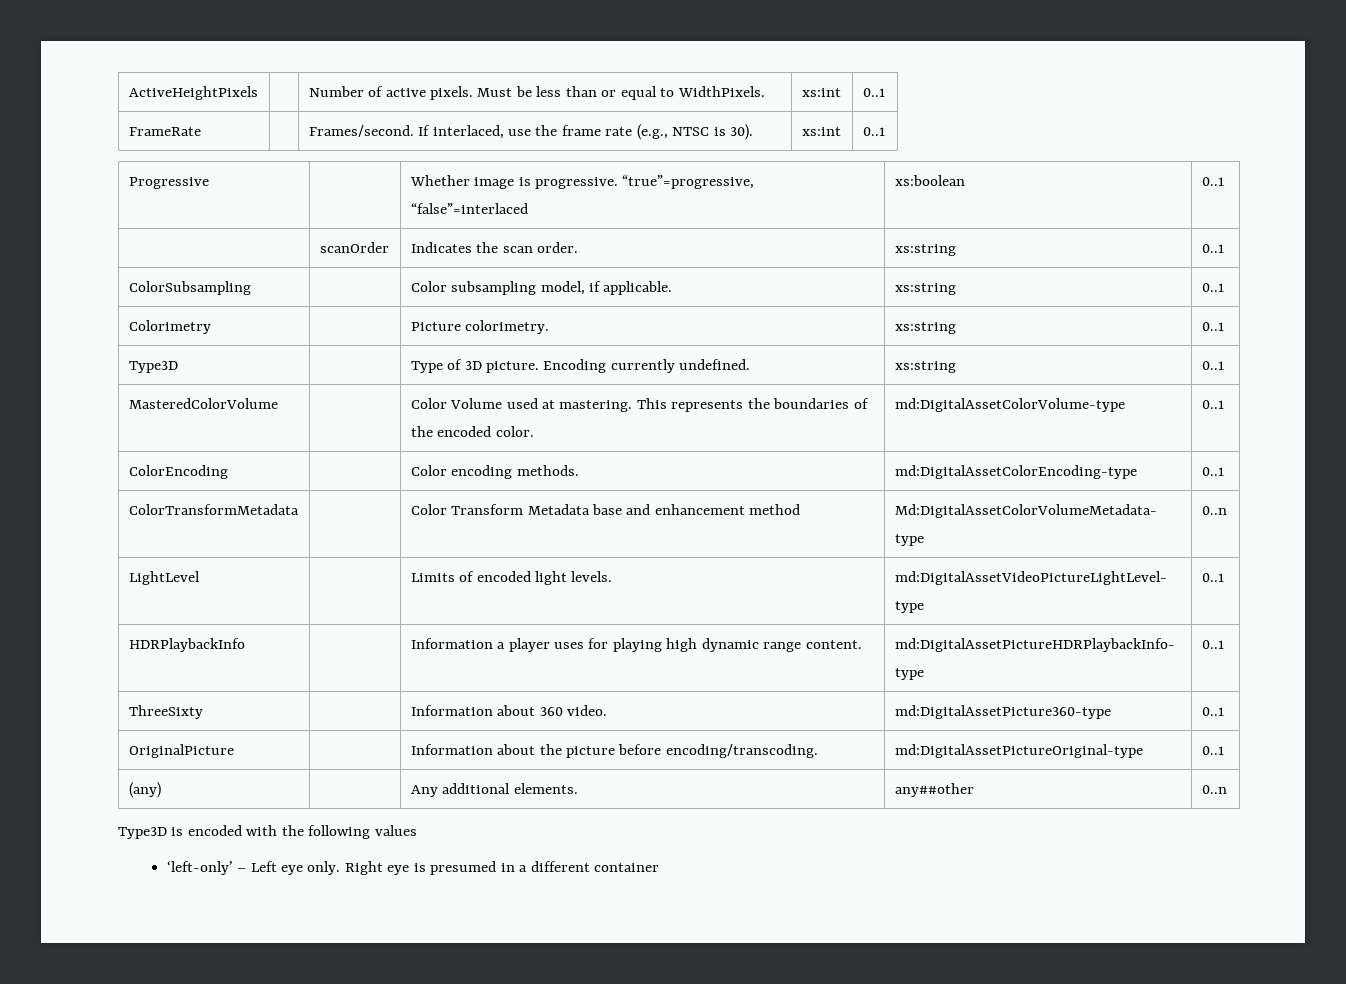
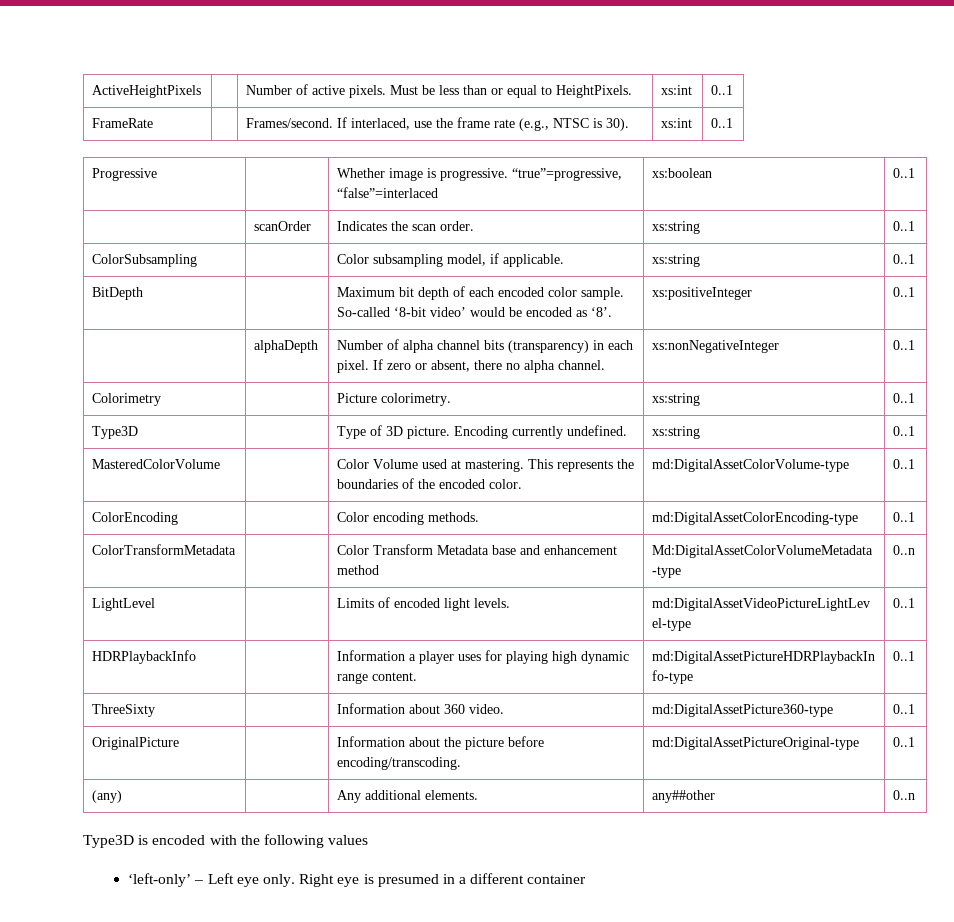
- ActiveHeightPixels | | Number of active pixels. Must be less than or equal to WidthPixels. | xs:int | 0..1
+ ActiveHeightPixels | | Number of active pixels. Must be less than or equal to HeightPixels. | xs:int | 0..1
+ BitDepth | | Maximum bit depth of each encoded color sample. So-called ‘8-bit video’ would be encoded as ‘8’. | xs:positiveInteger | 0..1
+ | alphaDepth | Number of alpha channel bits (transparency) in each pixel. If zero or absent, there no alpha channel. | xs:nonNegativeInteger | 0..1

